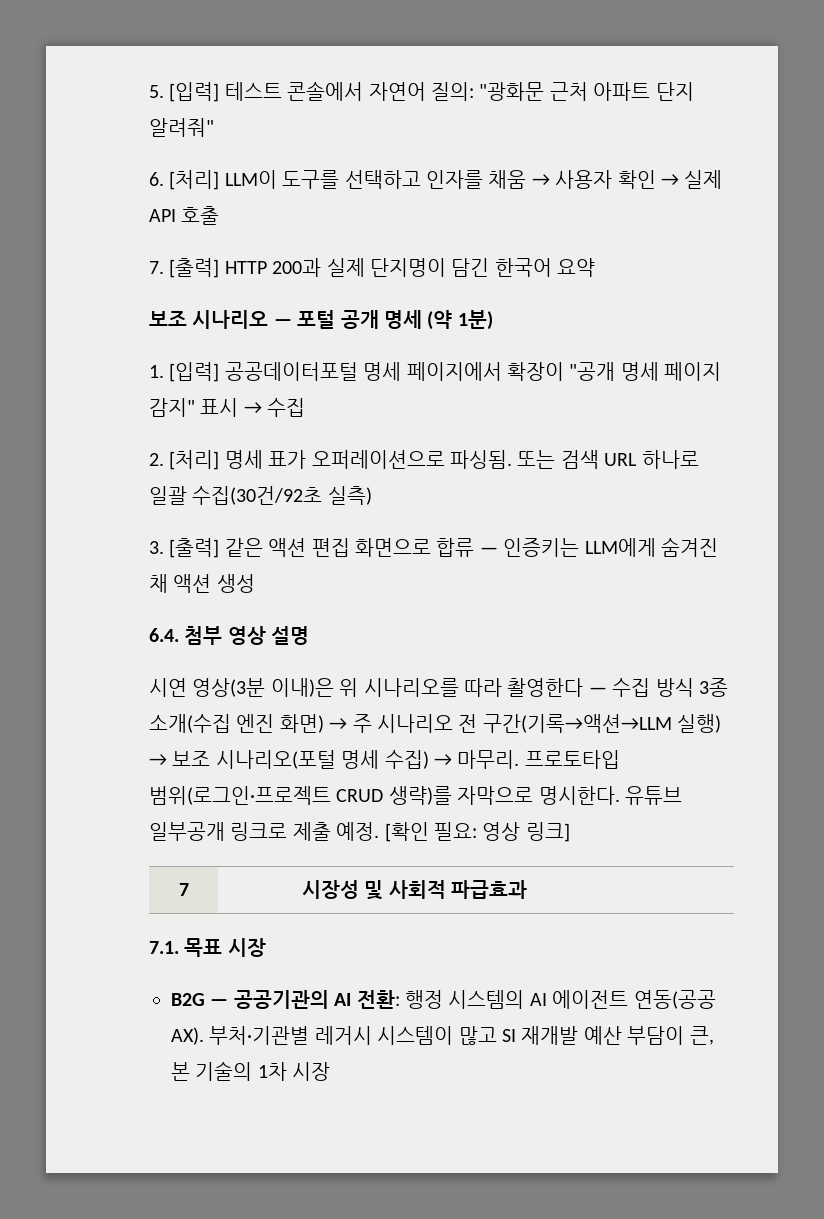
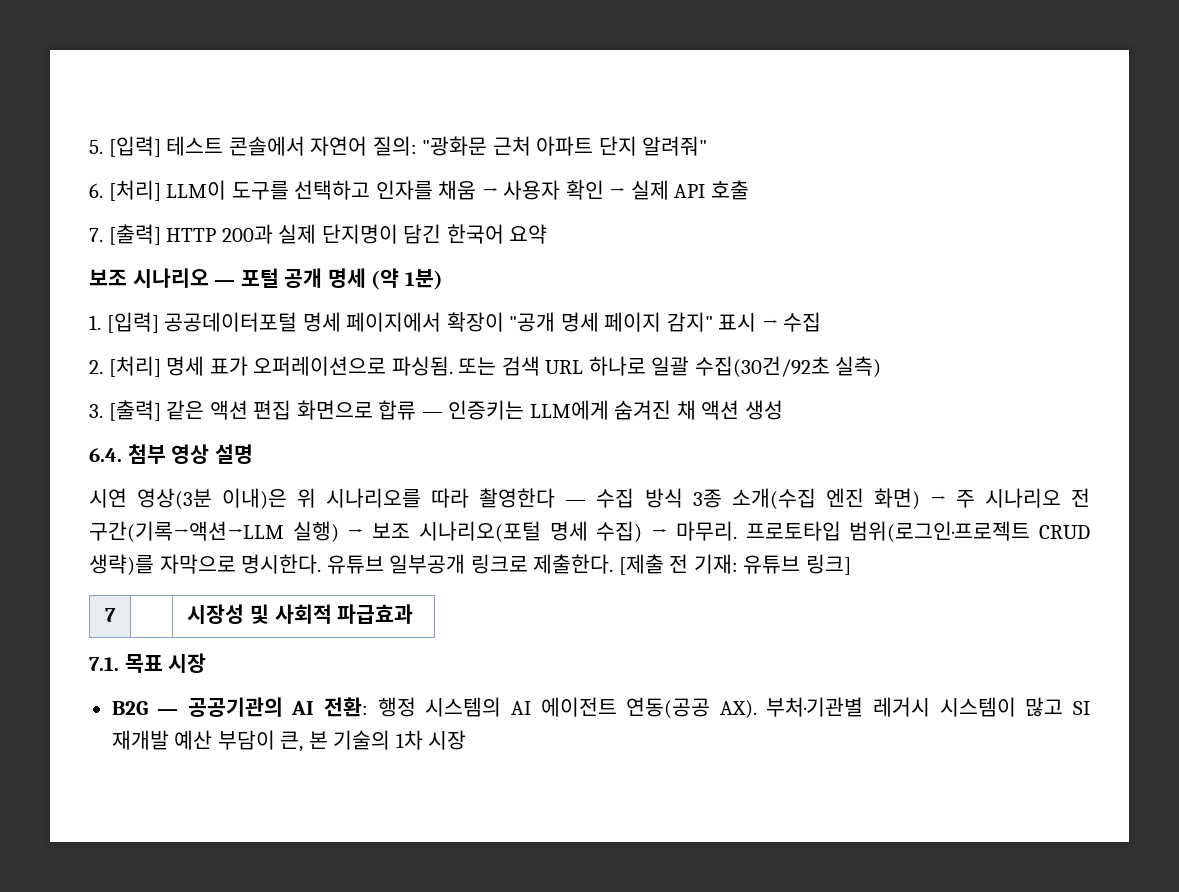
- 유튜브 일부공개 링크로 제출 예정. [확인 필요: 영상 링크]
+ 유튜브 일부공개 링크로 제출한다. [제출 전 기재: 유튜브 링크]

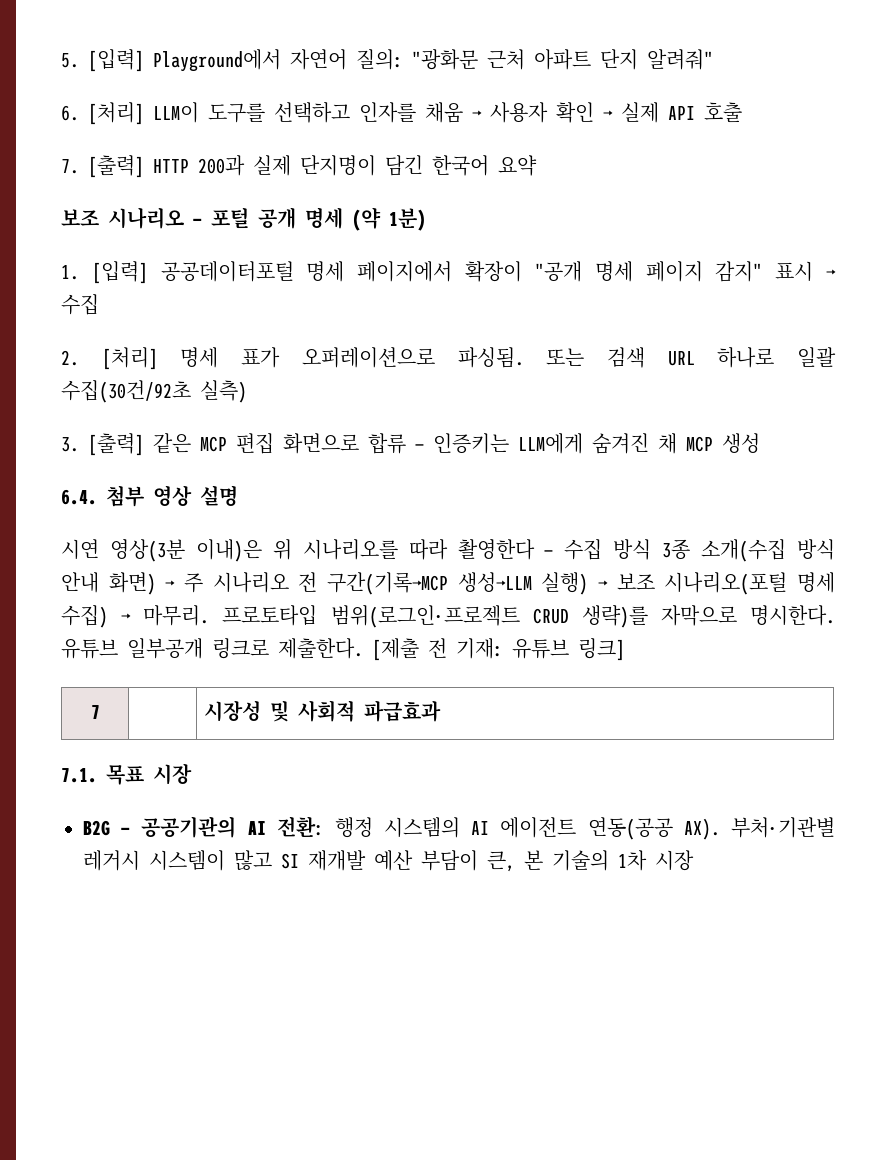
- 5. [입력] 테스트 콘솔에서 자연어 질의: "광화문 근처 아파트 단지 알려줘"
+ 5. [입력] Playground에서 자연어 질의: "광화문 근처 아파트 단지 알려줘"
- 3. [출력] 같은 액션 편집 화면으로 합류 — 인증키는 LLM에게 숨겨진 채 액션 생성
+ 3. [출력] 같은 MCP 편집 화면으로 합류 — 인증키는 LLM에게 숨겨진 채 MCP 생성
- 시연 영상(3분 이내)은 위 시나리오를 따라 촬영한다 — 수집 방식 3종 소개(수집 엔진 화면) → 주 시나리오 전 구간(기록→액션→LLM 실행) → 보조 시나리오(포털 명세 수집) → 마무리.
+ 시연 영상(3분 이내)은 위 시나리오를 따라 촬영한다 — 수집 방식 3종 소개(수집 방식 안내 화면) → 주 시나리오 전 구간(기록→MCP 생성→LLM 실행) → 보조 시나리오(포털 명세 수집) → 마무리.

